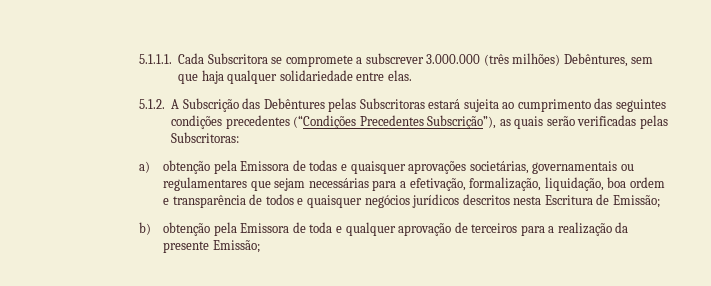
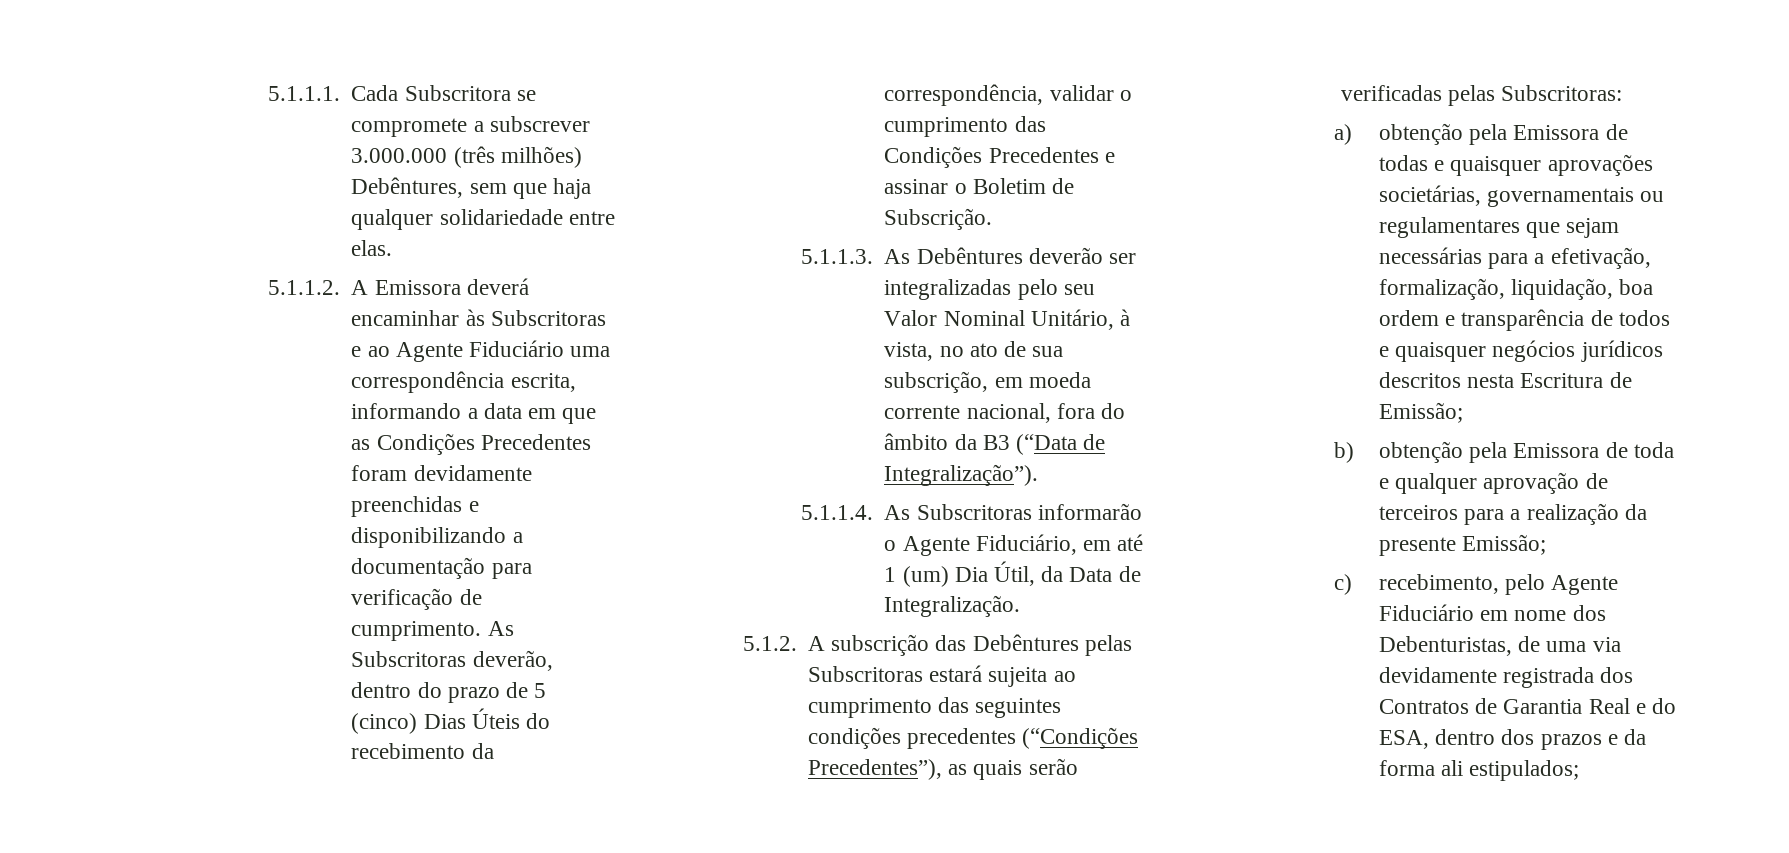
- 5.1.2. A Subscrição das Debêntures pelas Subscritoras estará sujeita ao cumprimento das seguintes condições precedentes (“Condições Precedentes Subscrição”), as quais serão verificadas pelas Subscritoras:
+ 5.1.1.2. A Emissora deverá encaminhar às Subscritoras e ao Agente Fiduciário uma correspondência escrita, informando a data em que as Condições Precedentes foram devidamente preenchidas e disponibilizando a documentação para verificação de cumprimento. As Subscritoras deverão, dentro do prazo de 5 (cinco) Dias Úteis do recebimento da correspondência, validar o cumprimento das Condições Precedentes e assinar o Boletim de Subscrição.
+ 5.1.1.3. As Debêntures deverão ser integralizadas pelo seu Valor Nominal Unitário, à vista, no ato de sua subscrição, em moeda corrente nacional, fora do âmbito da B3 (“Data de Integralização”).
+ 5.1.1.4. As Subscritoras informarão o Agente Fiduciário, em até 1 (um) Dia Útil, da Data de Integralização.
+ 5.1.2. A subscrição das Debêntures pelas Subscritoras estará sujeita ao cumprimento das seguintes condições precedentes (“Condições Precedentes”), as quais serão verificadas pelas Subscritoras:
+ c) recebimento, pelo Agente Fiduciário em nome dos Debenturistas, de uma via devidamente registrada dos Contratos de Garantia Real e do ESA, dentro dos prazos e da forma ali estipulados;

